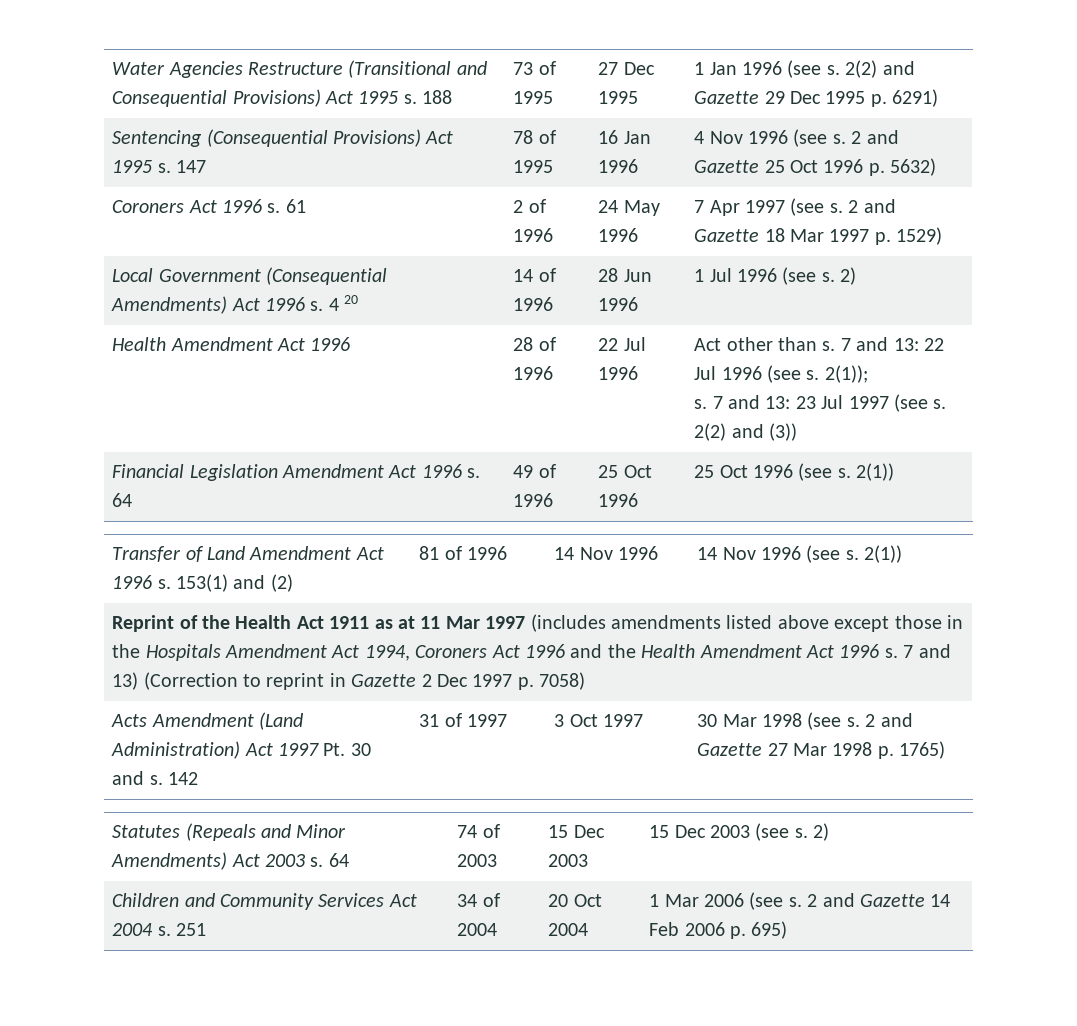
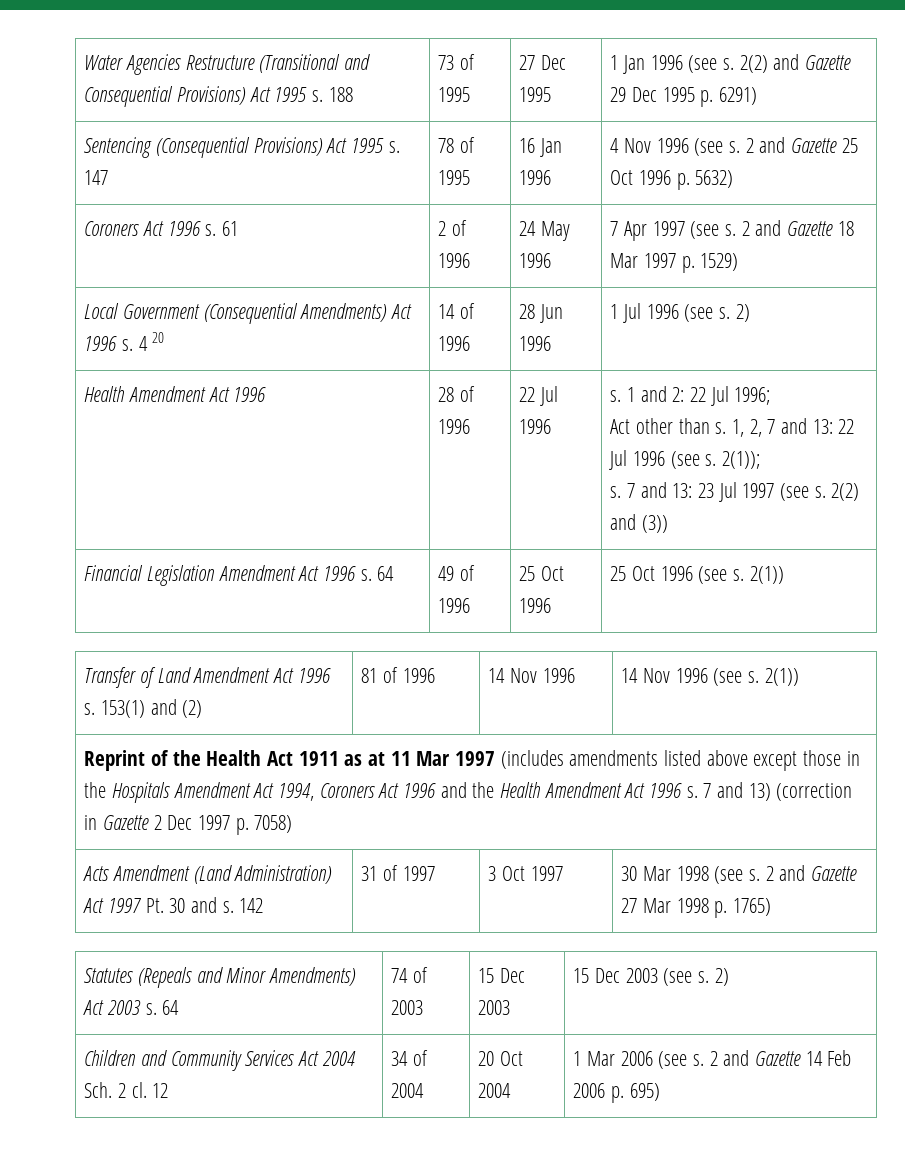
+ s. 1 and 2: 22 Jul 1996;
- 7 and 13: 22 Jul 1996 (see s.
+ 1, 2, 7 and 13: 22 Jul 1996 (see s.
- 7 and 13) (Correction to reprint in Gazette 2 Dec 1997 p. 7058)
+ 7 and 13) (correction in Gazette 2 Dec 1997 p. 7058)
- Children and Community Services Act 2004 s. 251 | 34 of 2004 | 20 Oct 2004 | 1 Mar 2006 (see s. 2 and Gazette 14 Feb 2006 p. 695)
+ Children and Community Services Act 2004 Sch. 2 cl. 12 | 34 of 2004 | 20 Oct 2004 | 1 Mar 2006 (see s. 2 and Gazette 14 Feb 2006 p. 695)

